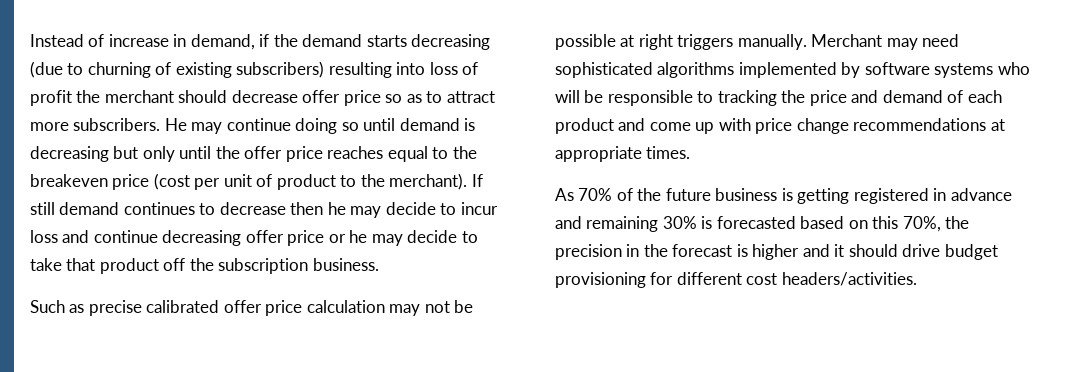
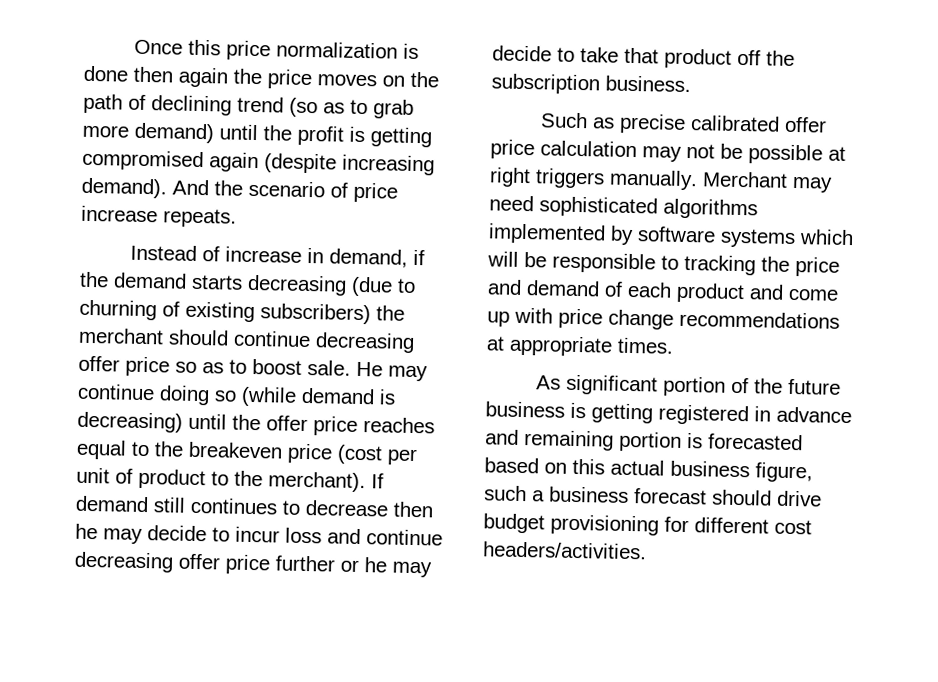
+ Once this price normalization is done then again the price moves on the path of declining trend (so as to grab more demand) until the profit is getting compromised again (despite increasing demand). And the scenario of price increase repeats.
- Instead of increase in demand, if the demand starts decreasing (due to churning of existing subscribers) resulting into loss of profit the merchant should decrease offer price so as to attract more subscribers.
+ Instead of increase in demand, if the demand starts decreasing (due to churning of existing subscribers) the merchant should continue decreasing offer price so as to boost sale.
- He may continue doing so until demand is decreasing but only until the offer price reaches equal to the breakeven price (cost per unit of product to the merchant).
+ He may continue doing so (while demand is decreasing) until the offer price reaches equal to the breakeven price (cost per unit of product to the merchant).
- If still demand continues to decrease then he may decide to incur loss and continue decreasing offer price or he may decide to take that product off the subscription business.
+ If demand still continues to decrease then he may decide to incur loss and continue decreasing offer price further or he may decide to take that product off the subscription business.
- Merchant may need sophisticated algorithms implemented by software systems who will be responsible to tracking the price and demand of each product and come up with price change recommendations at appropriate times.
+ Merchant may need sophisticated algorithms implemented by software systems which will be responsible to tracking the price and demand of each product and come up with price change recommendations at appropriate times.
- As 70% of the future business is getting registered in advance and remaining 30% is forecasted based on this 70%, the precision in the forecast is higher and it should drive budget provisioning for different cost headers/activities.
+ As significant portion of the future business is getting registered in advance and remaining portion is forecasted based on this actual business figure, such a business forecast should drive budget provisioning for different cost headers/activities.

